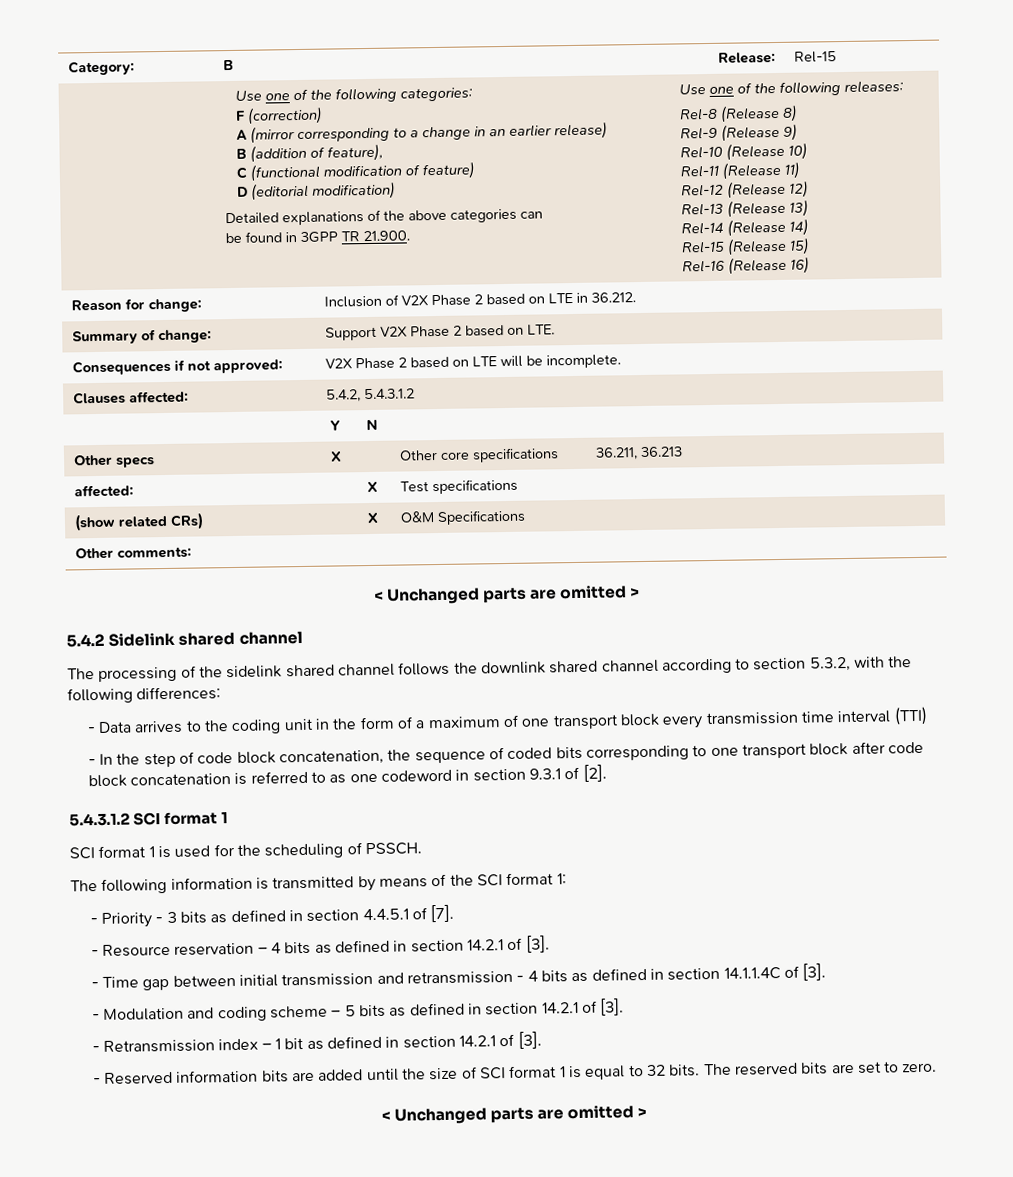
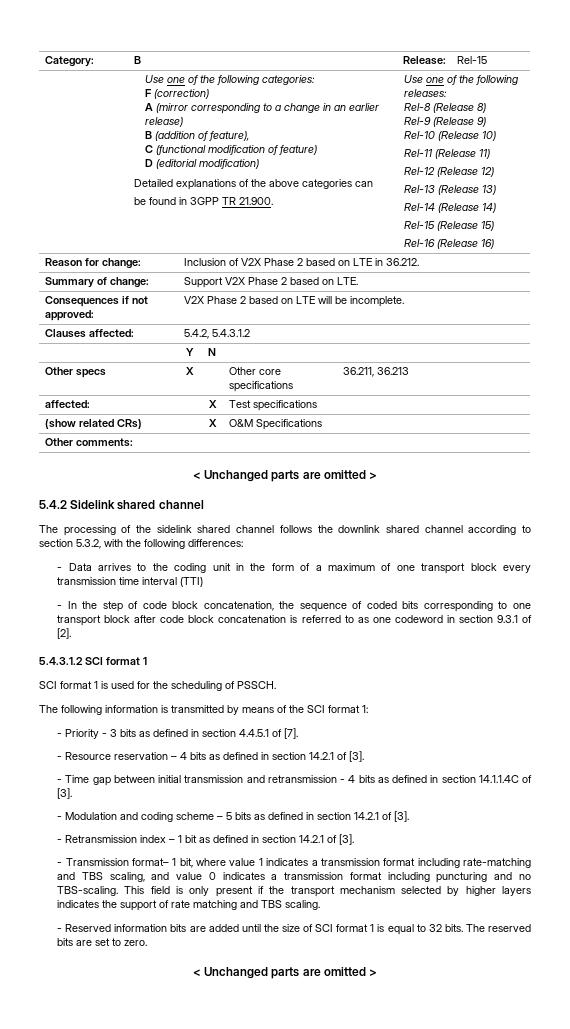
+ - Transmission format– 1 bit, where value 1 indicates a transmission format including rate-matching and TBS scaling, and value 0 indicates a transmission format including puncturing and no TBS-scaling. This field is only present if the transport mechanism selected by higher layers indicates the support of rate matching and TBS scaling.

